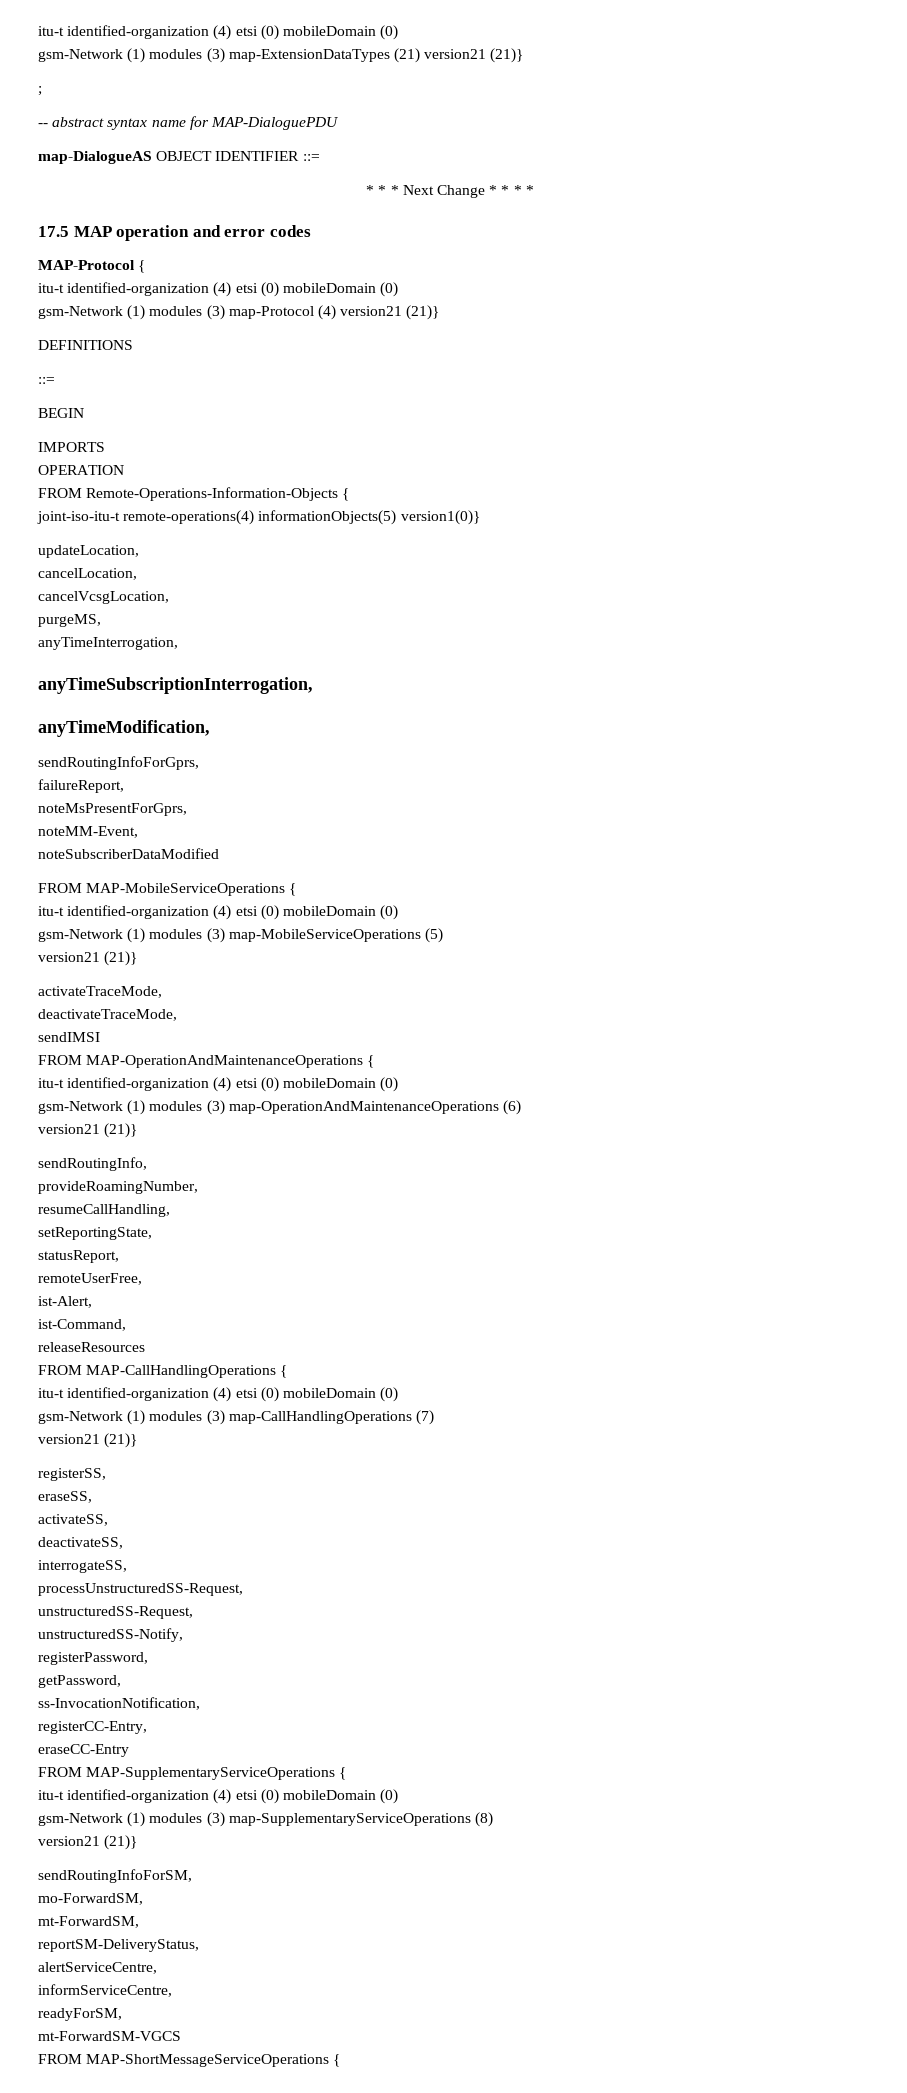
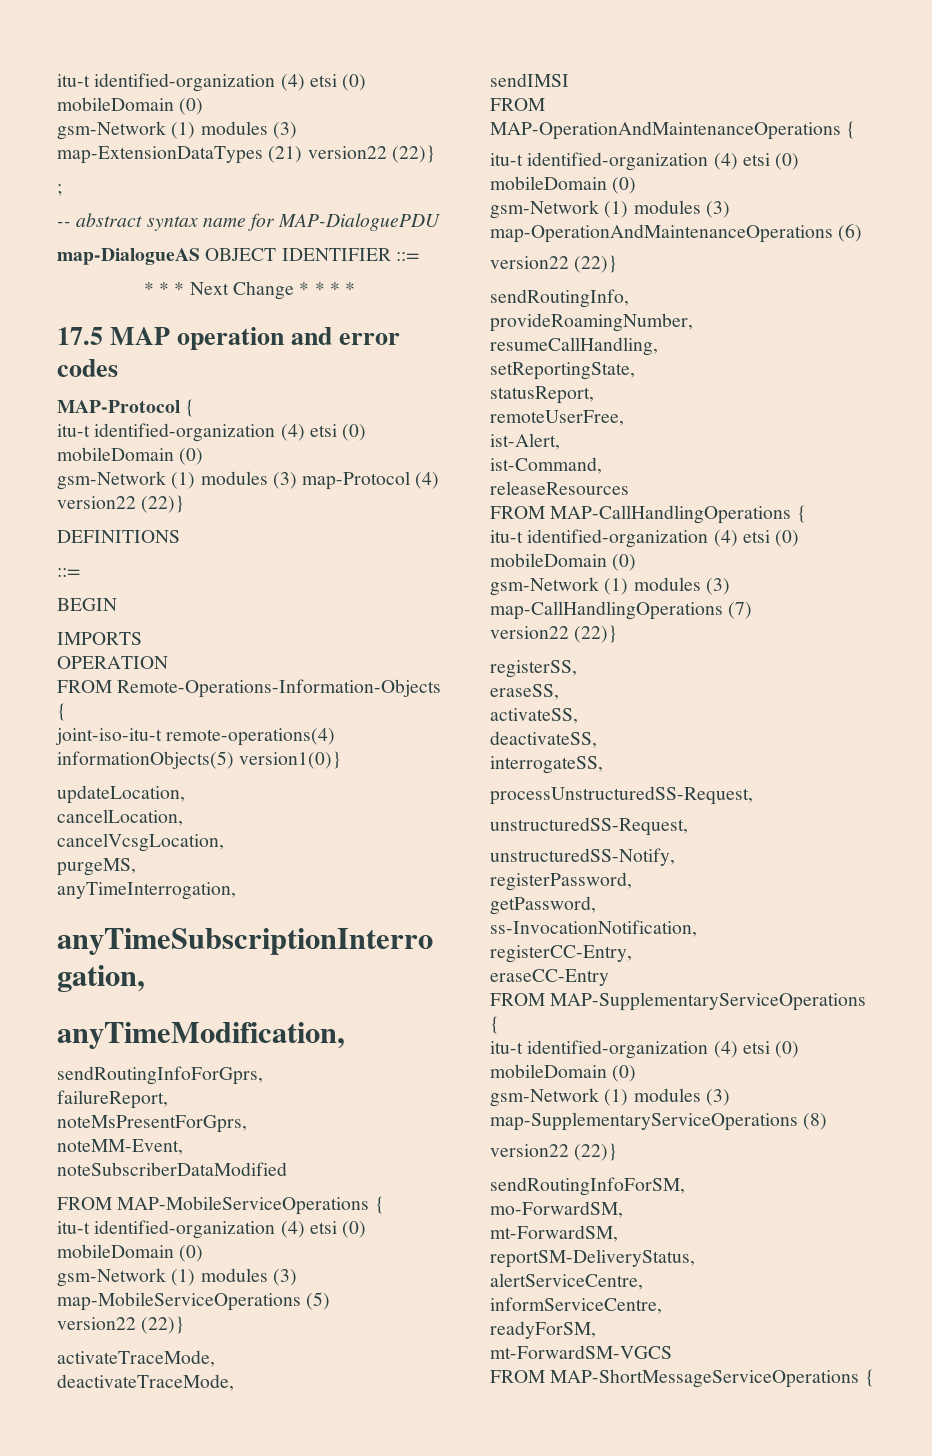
- gsm-Network (1) modules (3) map-ExtensionDataTypes (21) version21 (21)}
+ gsm-Network (1) modules (3) map-ExtensionDataTypes (21) version22 (22)}
- gsm-Network (1) modules (3) map-Protocol (4) version21 (21)}
+ gsm-Network (1) modules (3) map-Protocol (4) version22 (22)}
  gsm-Network (1) modules (3) map-MobileServiceOperations (5)
- version21 (21)}
+ version22 (22)}
  gsm-Network (1) modules (3) map-OperationAndMaintenanceOperations (6)
- version21 (21)}
+ version22 (22)}
  gsm-Network (1) modules (3) map-CallHandlingOperations (7)
- version21 (21)}
+ version22 (22)}
  gsm-Network (1) modules (3) map-SupplementaryServiceOperations (8)
- version21 (21)}
+ version22 (22)}

